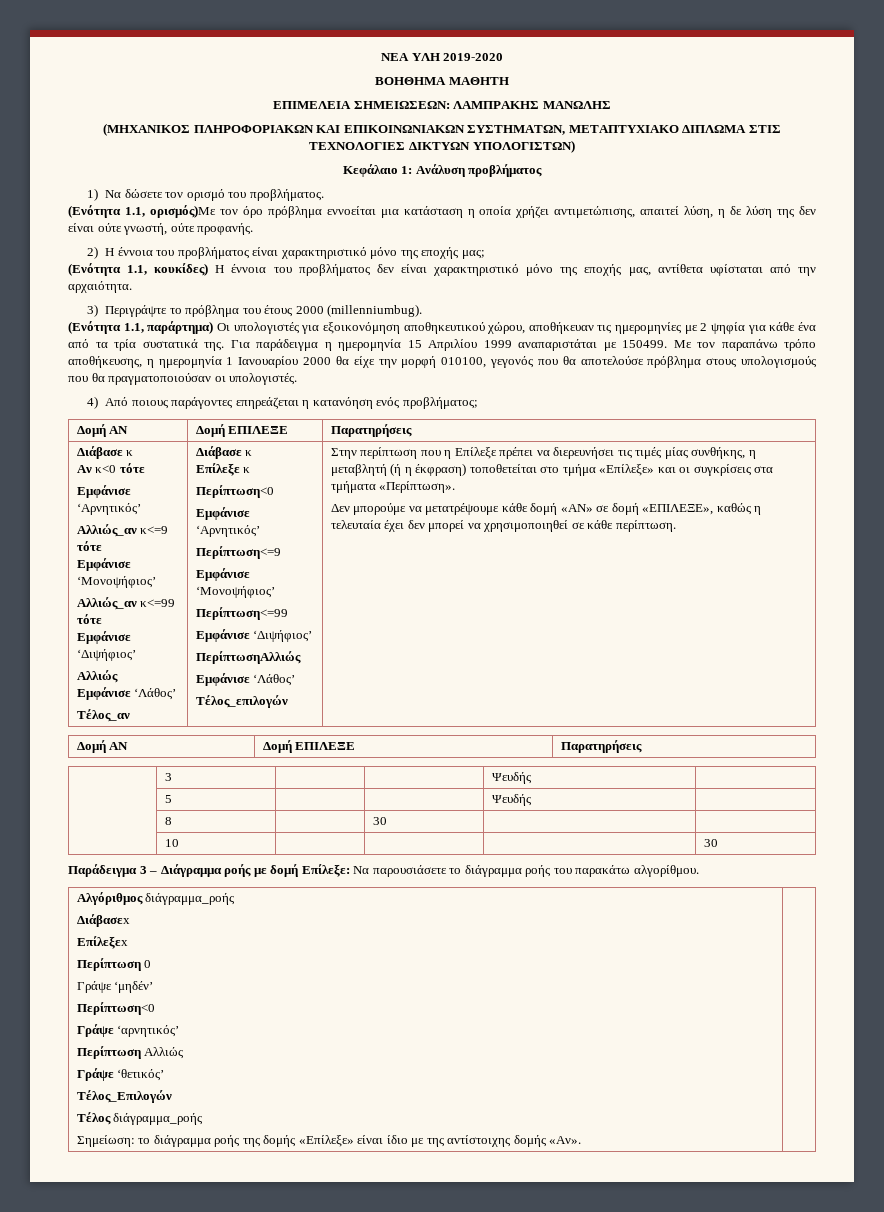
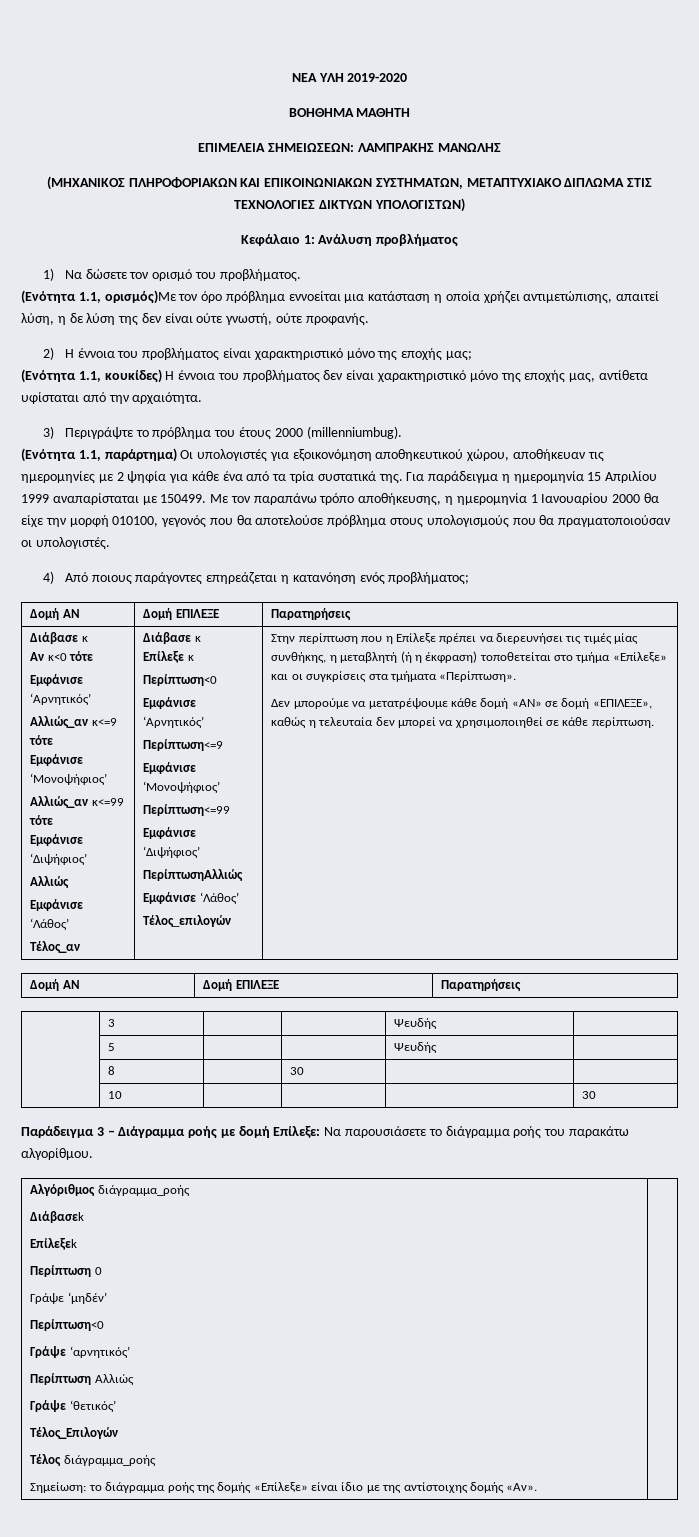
- Για παράδειγμα η ημερομηνία 15 Απριλίου 1999 αναπαριστάται με 150499.
+ Για παράδειγμα η ημερομηνία 15 Απριλίου 1999 αναπαρίσταται με 150499.
- Δεν μπορούμε να μετατρέψουμε κάθε δομή «ΑΝ» σε δομή «ΕΠΙΛΕΞΕ», καθώς η τελευταία έχει δεν μπορεί να χρησιμοποιηθεί σε κάθε περίπτωση.
+ Δεν μπορούμε να μετατρέψουμε κάθε δομή «ΑΝ» σε δομή «ΕΠΙΛΕΞΕ», καθώς η τελευταία δεν μπορεί να χρησιμοποιηθεί σε κάθε περίπτωση.
  Αλγόριθμος διάγραμμα_ροής
- Διάβασεx
- Επίλεξεx
+ Διάβασεk
+ Επίλεξεk

